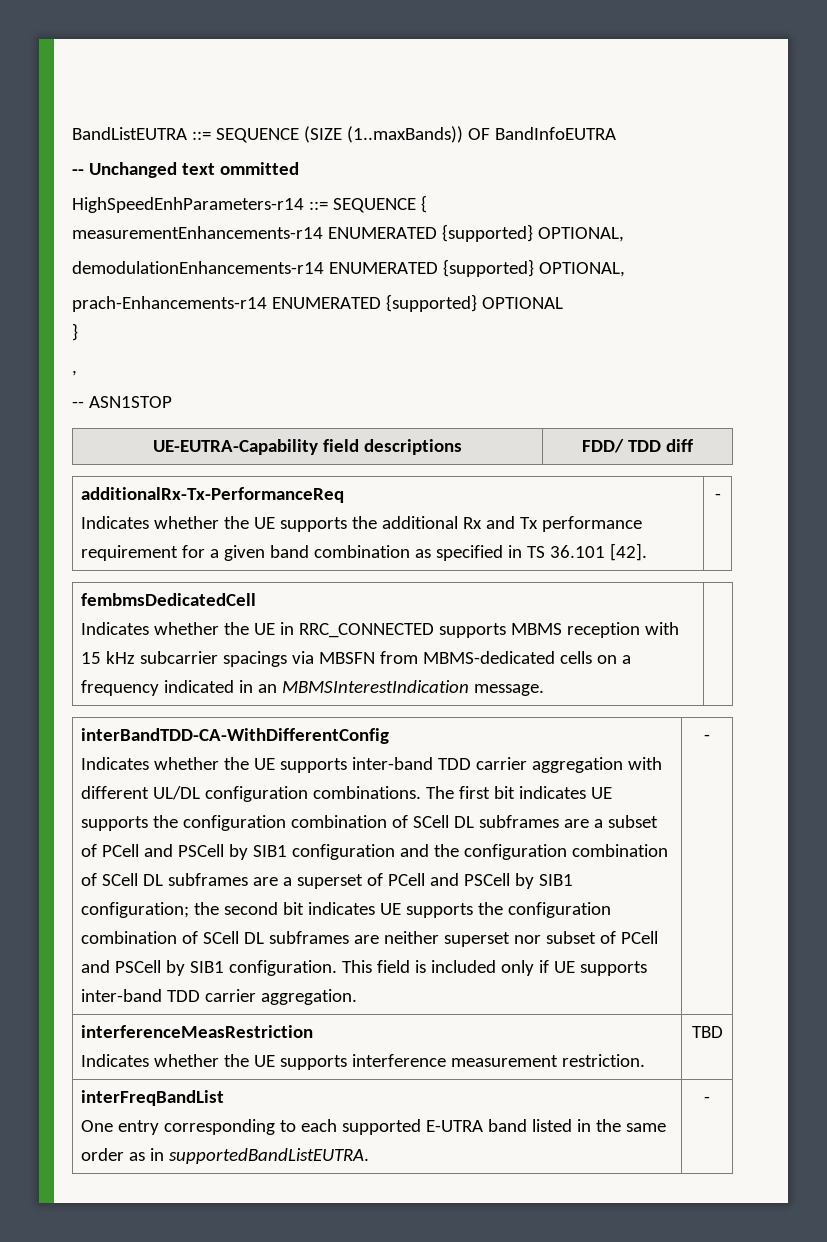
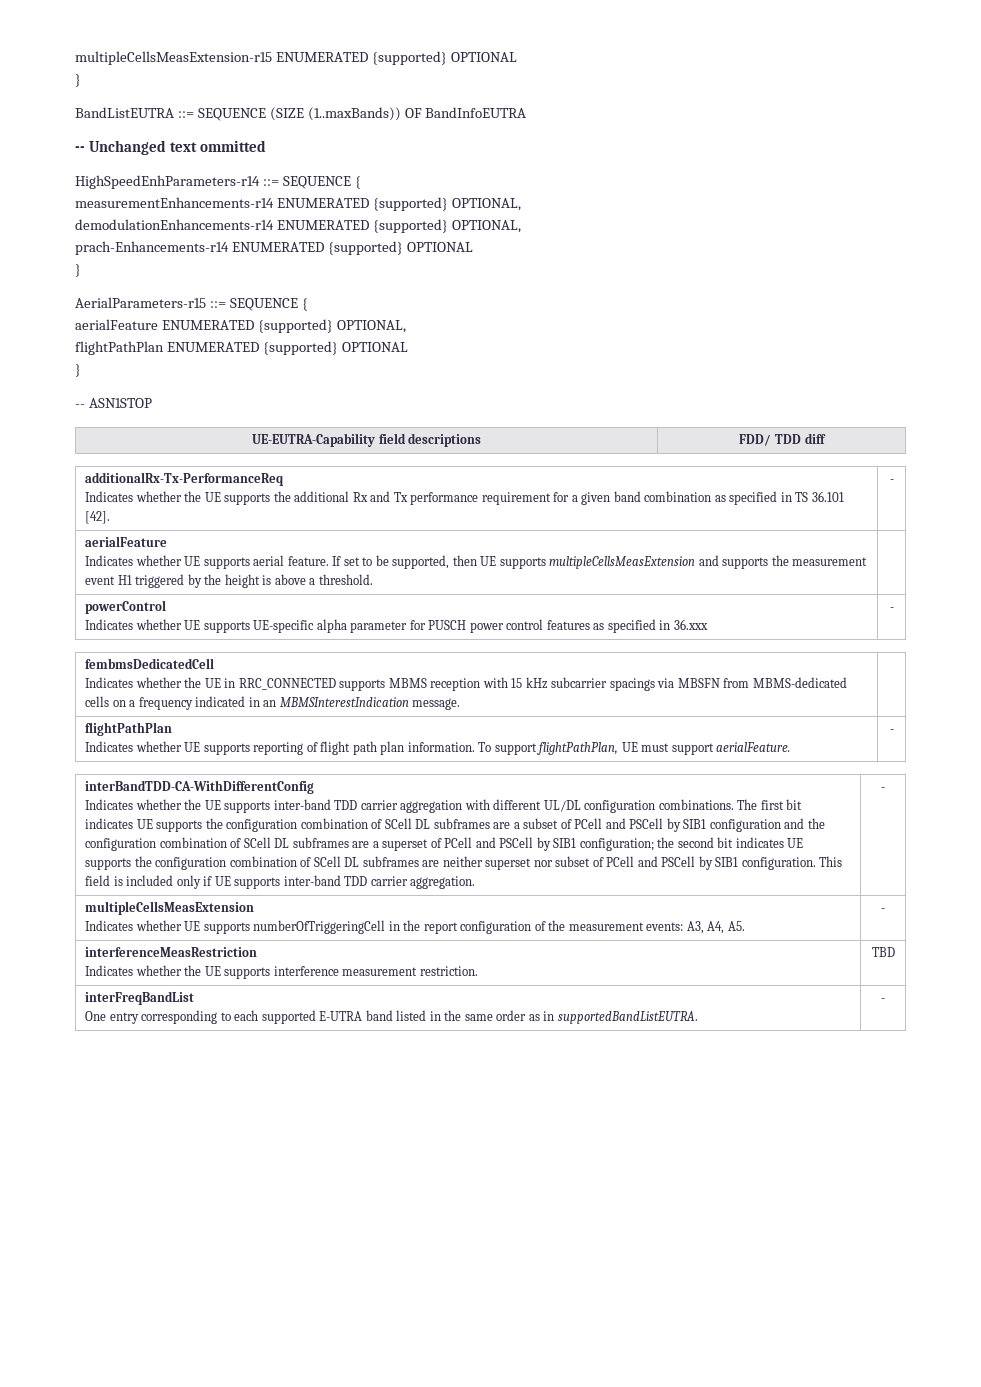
+ multipleCellsMeasExtension-r15 ENUMERATED {supported} OPTIONAL
+ }
- ,
+ AerialParameters-r15 ::= SEQUENCE {
+ aerialFeature ENUMERATED {supported} OPTIONAL,
+ flightPathPlan ENUMERATED {supported} OPTIONAL
+ }
  additionalRx-Tx-PerformanceReq
  Indicates whether the UE supports the additional Rx and Tx performance requirement for a given band combination as specified in TS 36.101 [42]. | -
+ aerialFeature
+ Indicates whether UE supports aerial feature. If set to be supported, then UE supports multipleCellsMeasExtension and supports the measurement event H1 triggered by the height is above a threshold. |
+ powerControl
+ Indicates whether UE supports UE-specific alpha parameter for PUSCH power control features as specified in 36.xxx | -
  fembmsDedicatedCell
  Indicates whether the UE in RRC_CONNECTED supports MBMS reception with 15 kHz subcarrier spacings via MBSFN from MBMS-dedicated cells on a frequency indicated in an MBMSInterestIndication message. |
+ flightPathPlan
+ Indicates whether UE supports reporting of flight path plan information. To support flightPathPlan, UE must support aerialFeature. | -
  This field is included only if UE supports inter-band TDD carrier aggregation. | -
+ multipleCellsMeasExtension
+ Indicates whether UE supports numberOfTriggeringCell in the report configuration of the measurement events: A3, A4, A5. | -

